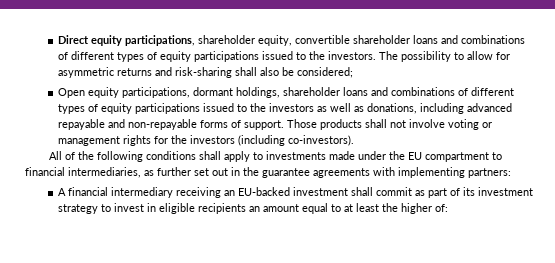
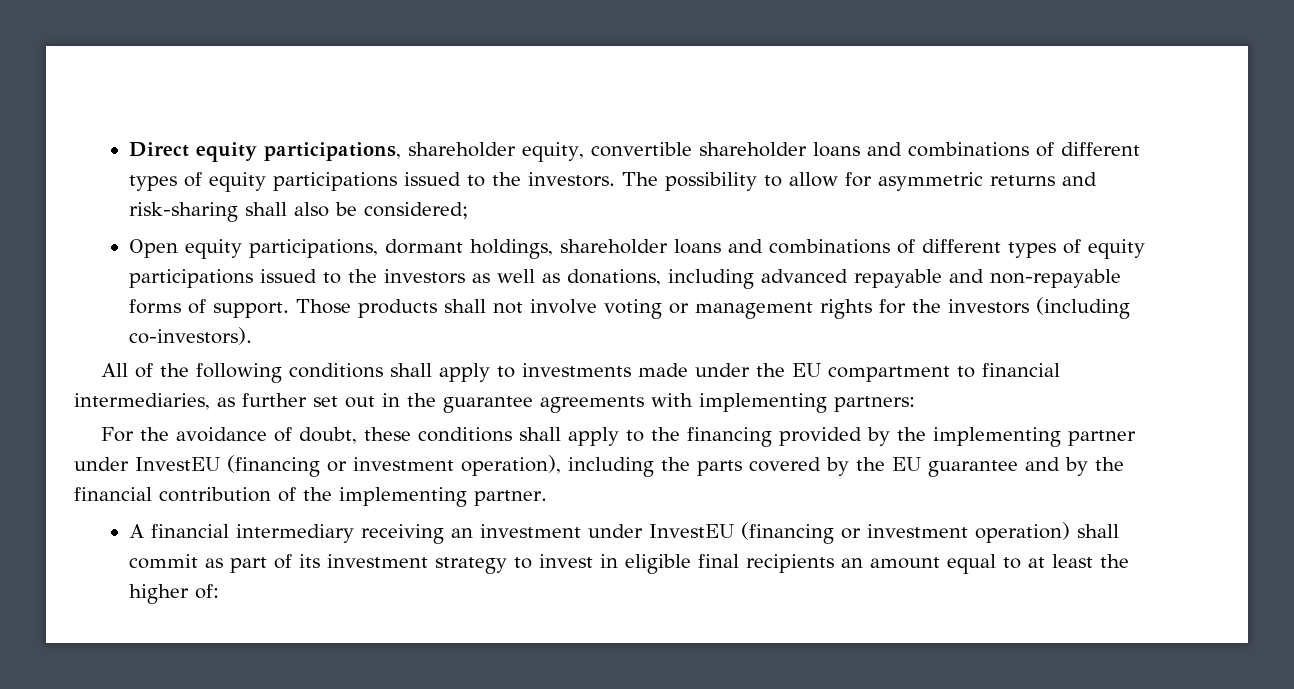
+ For the avoidance of doubt, these conditions shall apply to the financing provided by the implementing partner under InvestEU (financing or investment operation), including the parts covered by the EU guarantee and by the financial contribution of the implementing partner.
- A financial intermediary receiving an EU-backed investment shall commit as part of its investment strategy to invest in eligible recipients an amount equal to at least the higher of:
+ A financial intermediary receiving an investment under InvestEU (financing or investment operation) shall commit as part of its investment strategy to invest in eligible final recipients an amount equal to at least the higher of:

